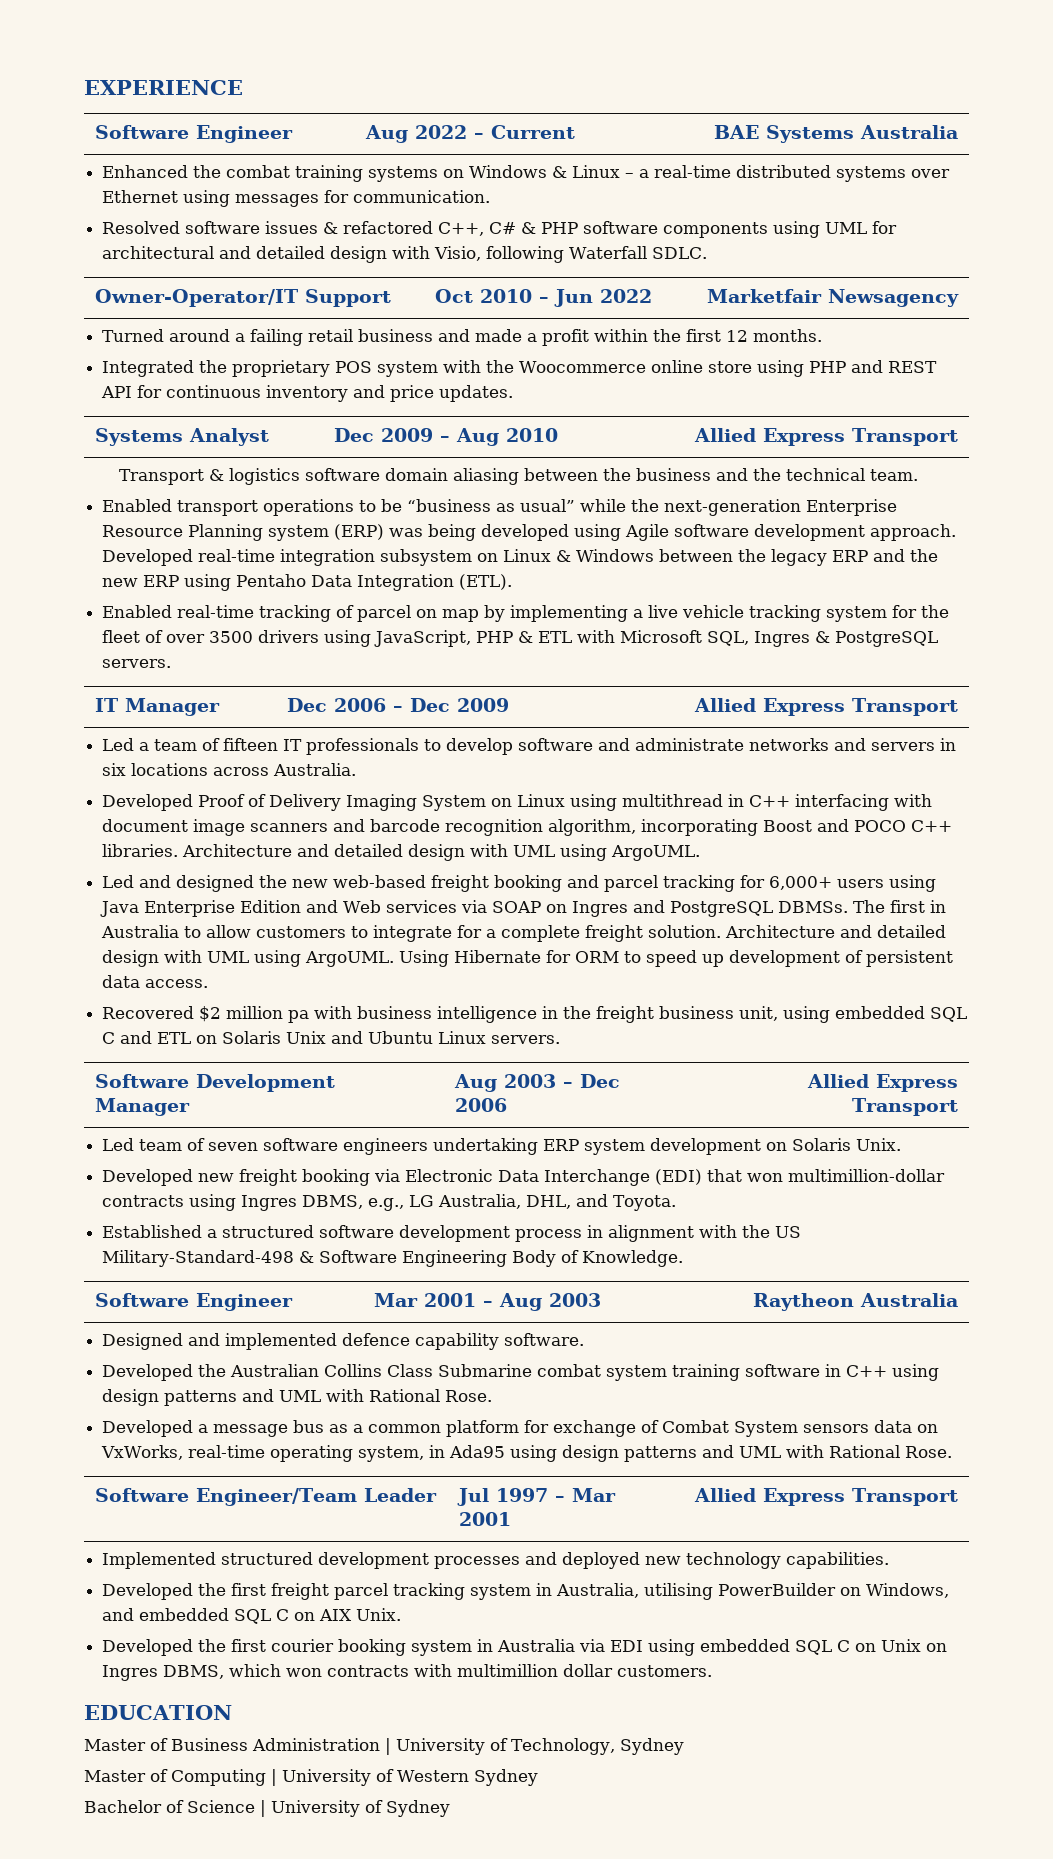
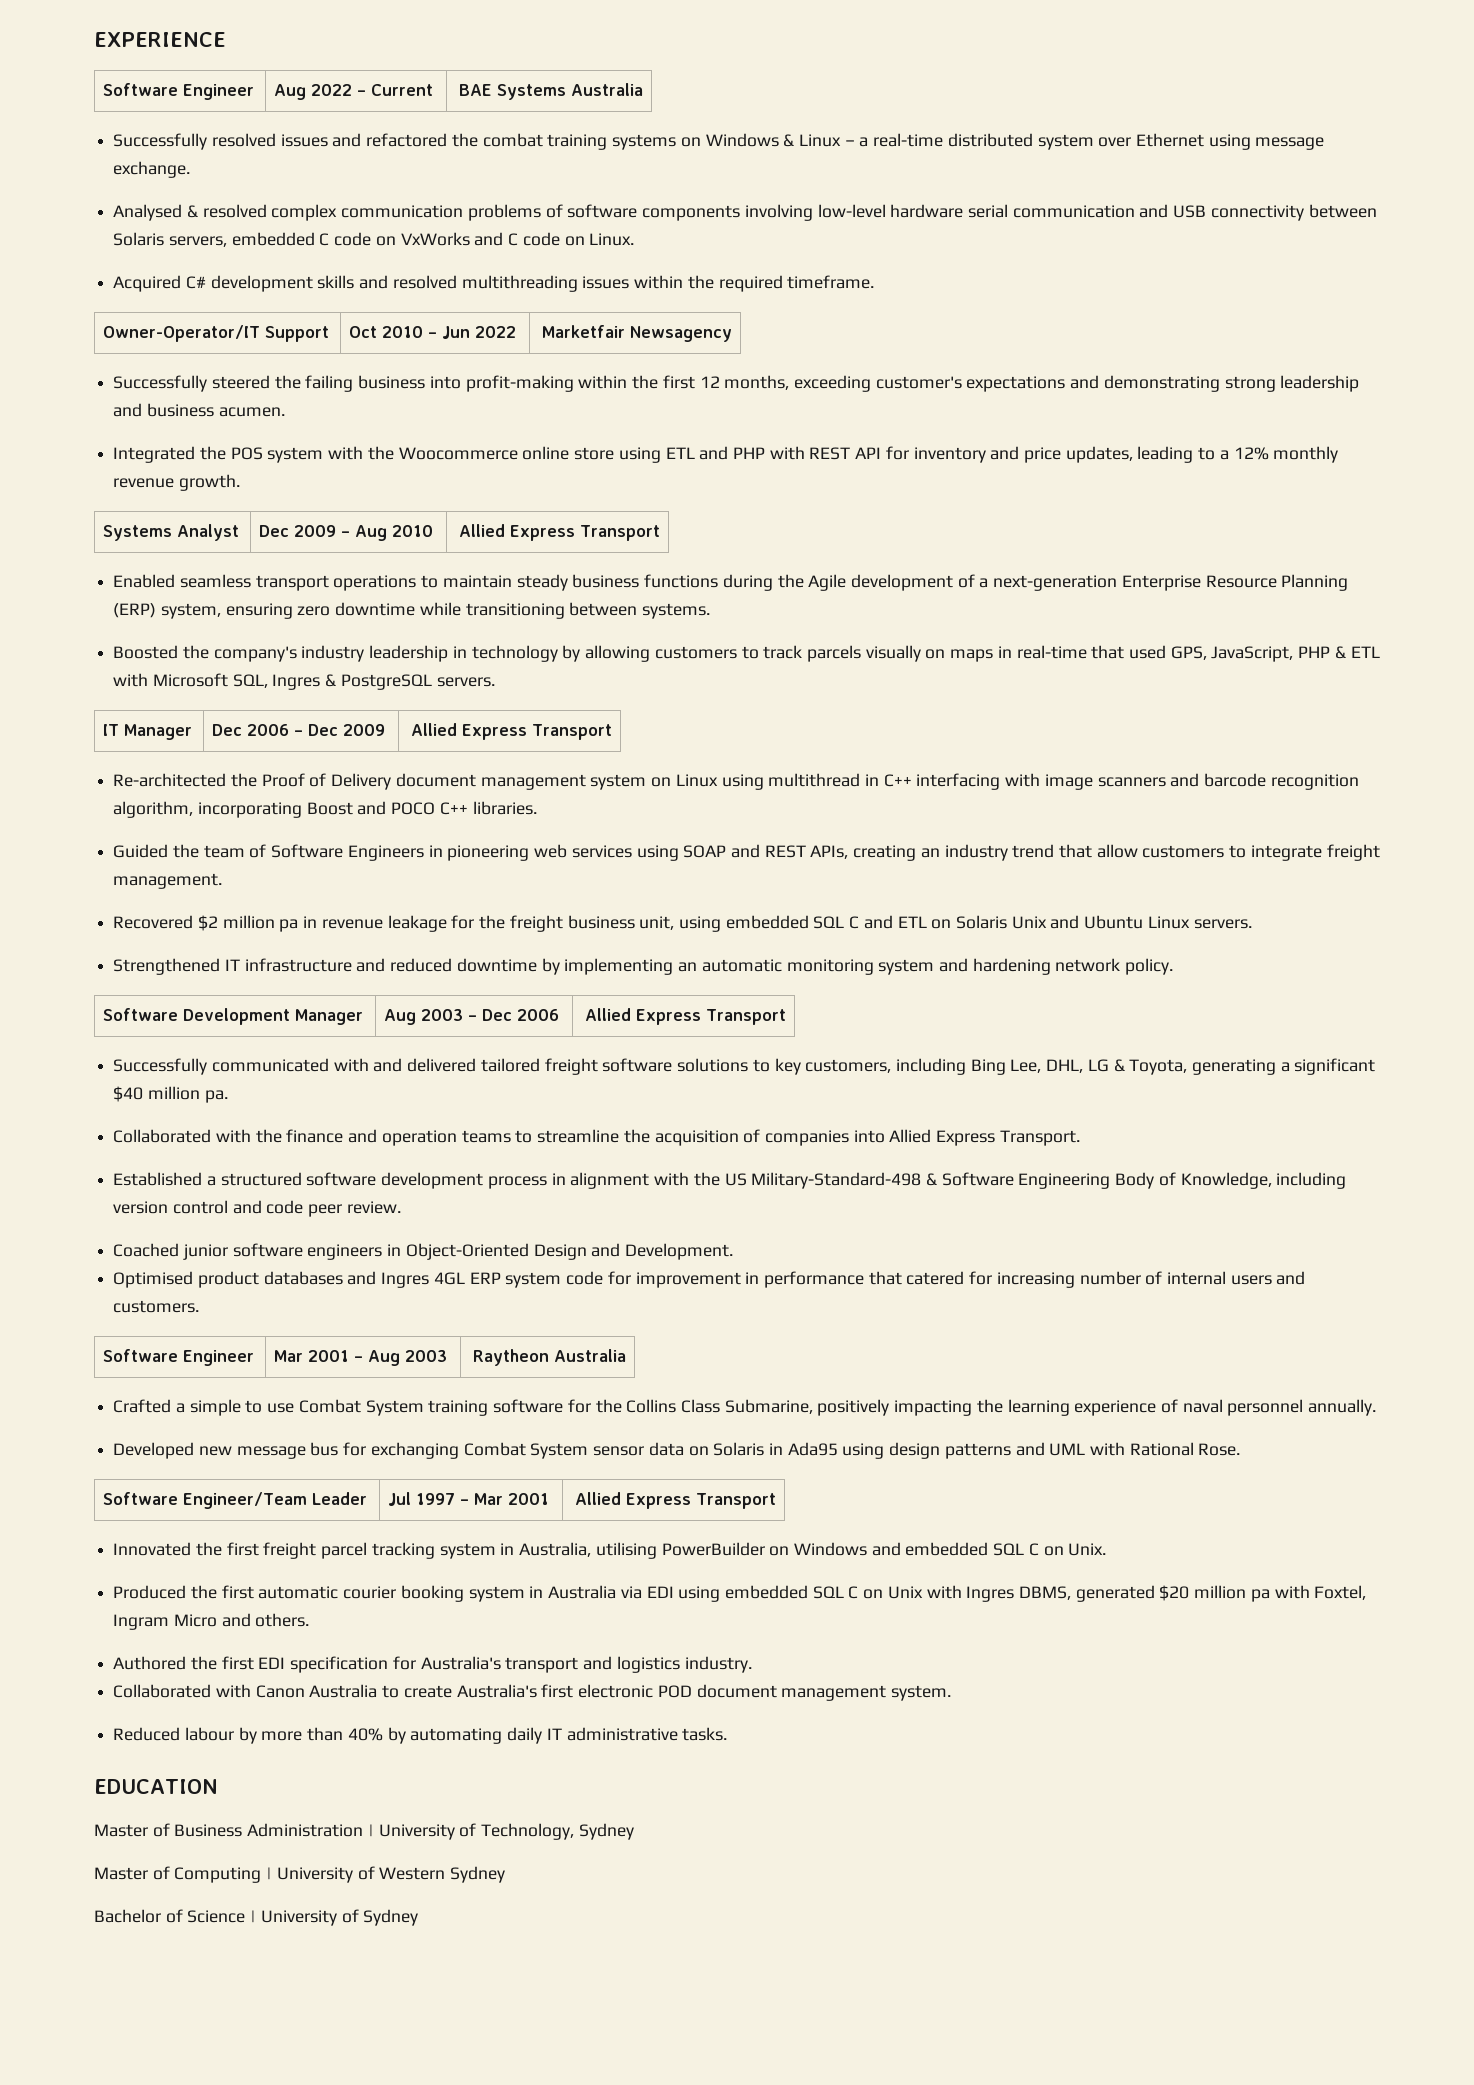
- Enhanced the combat training systems on Windows & Linux – a real-time distributed systems over Ethernet using messages for communication.
- Resolved software issues & refactored C++, C# & PHP software components using UML for architectural and detailed design with Visio, following Waterfall SDLC.
+ Successfully resolved issues and refactored the combat training systems on Windows & Linux – a real-time distributed system over Ethernet using message exchange.
+ Analysed & resolved complex communication problems of software components involving low-level hardware serial communication and USB connectivity between Solaris servers, embedded C code on VxWorks and C code on Linux.
+ Acquired C# development skills and resolved multithreading issues within the required timeframe.
- Turned around a failing retail business and made a profit within the first 12 months.
+ Successfully steered the failing business into profit-making within the first 12 months, exceeding customer's expectations and demonstrating strong leadership and business acumen.
- Integrated the proprietary POS system with the Woocommerce online store using PHP and REST API for continuous inventory and price updates.
+ Integrated the POS system with the Woocommerce online store using ETL and PHP with REST API for inventory and price updates, leading to a 12% monthly revenue growth.
- Transport & logistics software domain aliasing between the business and the technical team.
- Enabled transport operations to be “business as usual” while the next-generation Enterprise Resource Planning system (ERP) was being developed using Agile software development approach. Developed real-time integration subsystem on Linux & Windows between the legacy ERP and the new ERP using Pentaho Data Integration (ETL).
- Enabled real-time tracking of parcel on map by implementing a live vehicle tracking system for the fleet of over 3500 drivers using JavaScript, PHP & ETL with Microsoft SQL, Ingres & PostgreSQL servers.
+ Enabled seamless transport operations to maintain steady business functions during the Agile development of a next-generation Enterprise Resource Planning (ERP) system, ensuring zero downtime while transitioning between systems.
+ Boosted the company's industry leadership in technology by allowing customers to track parcels visually on maps in real-time that used GPS, JavaScript, PHP & ETL with Microsoft SQL, Ingres & PostgreSQL servers.
- Led a team of fifteen IT professionals to develop software and administrate networks and servers in six locations across Australia.
- Developed Proof of Delivery Imaging System on Linux using multithread in C++ interfacing with document image scanners and barcode recognition algorithm, incorporating Boost and POCO C++ libraries. Architecture and detailed design with UML using ArgoUML.
- Led and designed the new web-based freight booking and parcel tracking for 6,000+ users using Java Enterprise Edition and Web services via SOAP on Ingres and PostgreSQL DBMSs. The first in Australia to allow customers to integrate for a complete freight solution. Architecture and detailed design with UML using ArgoUML. Using Hibernate for ORM to speed up development of persistent data access.
+ Re-architected the Proof of Delivery document management system on Linux using multithread in C++ interfacing with image scanners and barcode recognition algorithm, incorporating Boost and POCO C++ libraries.
+ Guided the team of Software Engineers in pioneering web services using SOAP and REST APIs, creating an industry trend that allow customers to integrate freight management.
- Recovered $2 million pa with business intelligence in the freight business unit, using embedded SQL C and ETL on Solaris Unix and Ubuntu Linux servers.
+ Recovered $2 million pa in revenue leakage for the freight business unit, using embedded SQL C and ETL on Solaris Unix and Ubuntu Linux servers.
+ Strengthened IT infrastructure and reduced downtime by implementing an automatic monitoring system and hardening network policy.
- Led team of seven software engineers undertaking ERP system development on Solaris Unix.
- Developed new freight booking via Electronic Data Interchange (EDI) that won multimillion-dollar contracts using Ingres DBMS, e.g., LG Australia, DHL, and Toyota.
+ Successfully communicated with and delivered tailored freight software solutions to key customers, including Bing Lee, DHL, LG & Toyota, generating a significant $40 million pa.
+ Collaborated with the finance and operation teams to streamline the acquisition of companies into Allied Express Transport.
- Established a structured software development process in alignment with the US Military-Standard-498 & Software Engineering Body of Knowledge.
+ Established a structured software development process in alignment with the US Military-Standard-498 & Software Engineering Body of Knowledge, including version control and code peer review.
+ Coached junior software engineers in Object-Oriented Design and Development.
+ Optimised product databases and Ingres 4GL ERP system code for improvement in performance that catered for increasing number of internal users and customers.
- Designed and implemented defence capability software.
- Developed the Australian Collins Class Submarine combat system training software in C++ using design patterns and UML with Rational Rose.
- Developed a message bus as a common platform for exchange of Combat System sensors data on VxWorks, real-time operating system, in Ada95 using design patterns and UML with Rational Rose.
+ Crafted a simple to use Combat System training software for the Collins Class Submarine, positively impacting the learning experience of naval personnel annually.
+ Developed new message bus for exchanging Combat System sensor data on Solaris in Ada95 using design patterns and UML with Rational Rose.
- Implemented structured development processes and deployed new technology capabilities.
- Developed the first freight parcel tracking system in Australia, utilising PowerBuilder on Windows, and embedded SQL C on AIX Unix.
- Developed the first courier booking system in Australia via EDI using embedded SQL C on Unix on Ingres DBMS, which won contracts with multimillion dollar customers.
+ Innovated the first freight parcel tracking system in Australia, utilising PowerBuilder on Windows and embedded SQL C on Unix.
+ Produced the first automatic courier booking system in Australia via EDI using embedded SQL C on Unix with Ingres DBMS, generated $20 million pa with Foxtel, Ingram Micro and others.
+ Authored the first EDI specification for Australia's transport and logistics industry.
+ Collaborated with Canon Australia to create Australia's first electronic POD document management system.
+ Reduced labour by more than 40% by automating daily IT administrative tasks.

